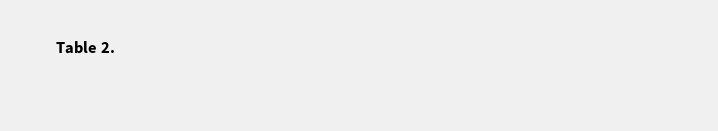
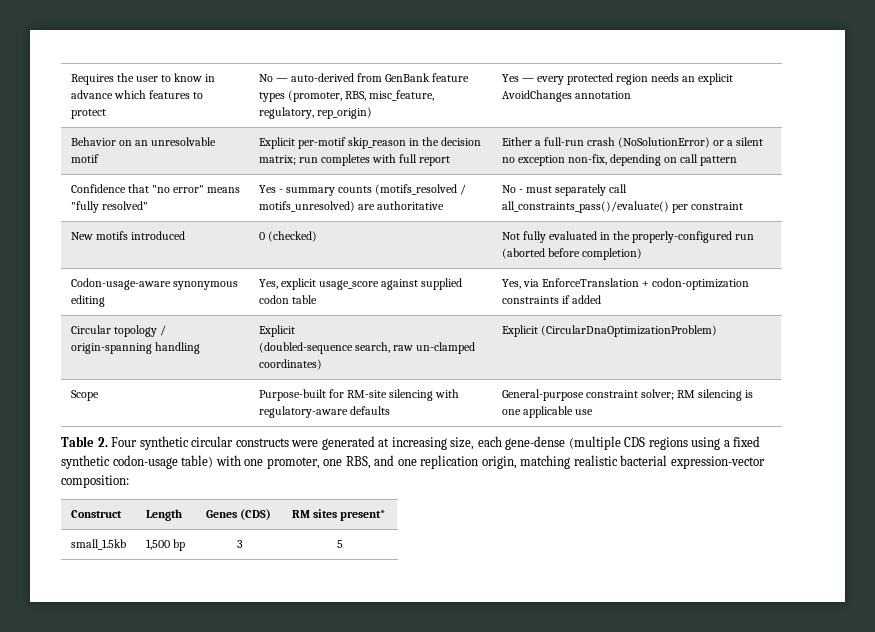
- Table 2.
+ Requires the user to know in advance which features to protect | No — auto-derived from GenBank feature types (promoter, RBS, misc_feature, regulatory, rep_origin) | Yes — every protected region needs an explicit AvoidChanges annotation
+ Behavior on an unresolvable motif | Explicit per-motif skip_reason in the decision matrix; run completes with full report | Either a full-run crash (NoSolutionError) or a silent no exception non-fix, depending on call pattern
+ Confidence that "no error" means "fully resolved" | Yes - summary counts (motifs_resolved / motifs_unresolved) are authoritative | No - must separately call all_constraints_pass()/evaluate() per constraint
+ New motifs introduced | 0 (checked) | Not fully evaluated in the properly-configured run (aborted before completion)
+ Codon-usage-aware synonymous editing | Yes, explicit usage_score against supplied codon table | Yes, via EnforceTranslation + codon-optimization constraints if added
+ Circular topology / origin-spanning handling | Explicit
+ (doubled-sequence search, raw un-clamped coordinates) | Explicit (CircularDnaOptimizationProblem)
+ Scope | Purpose-built for RM-site silencing with regulatory-aware defaults | General-purpose constraint solver; RM silencing is one applicable use
+ Table 2. Four synthetic circular constructs were generated at increasing size, each gene-dense (multiple CDS regions using a fixed synthetic codon-usage table) with one promoter, one RBS, and one replication origin, matching realistic bacterial expression-vector composition:
+ Construct | Length | Genes (CDS) | RM sites present*
+ small_1.5kb | 1,500 bp | 3 | 5

